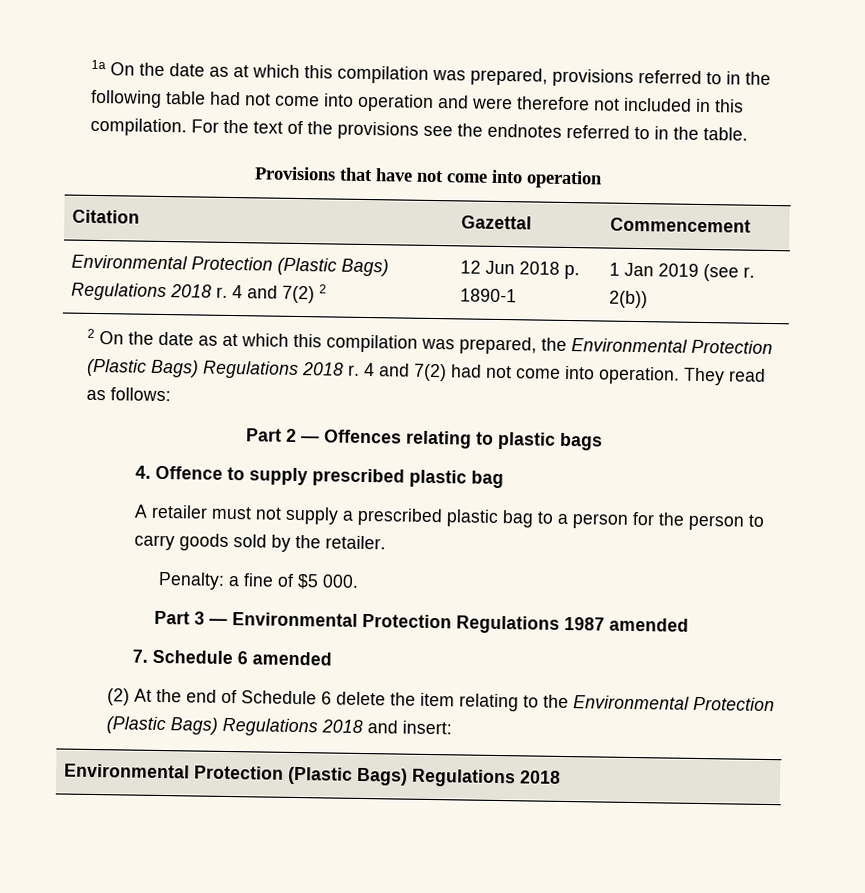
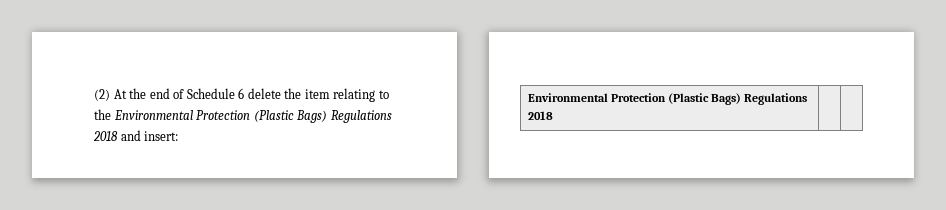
- 1a On the date as at which this compilation was prepared, provisions referred to in the following table had not come into operation and were therefore not included in this compilation. For the text of the provisions see the endnotes referred to in the table.
- Provisions that have not come into operation
- Citation | Gazettal | Commencement
- Environmental Protection (Plastic Bags) Regulations 2018 r. 4 and 7(2) 2 | 12 Jun 2018 p. 1890-1 | 1 Jan 2019 (see r. 2(b))
- 2 On the date as at which this compilation was prepared, the Environmental Protection (Plastic Bags) Regulations 2018 r. 4 and 7(2) had not come into operation. They read as follows:
- Part 2 — Offences relating to plastic bags
- 4. Offence to supply prescribed plastic bag
- A retailer must not supply a prescribed plastic bag to a person for the person to carry goods sold by the retailer.
- Penalty: a fine of $5 000.
- Part 3 — Environmental Protection Regulations 1987 amended
- 7. Schedule 6 amended

